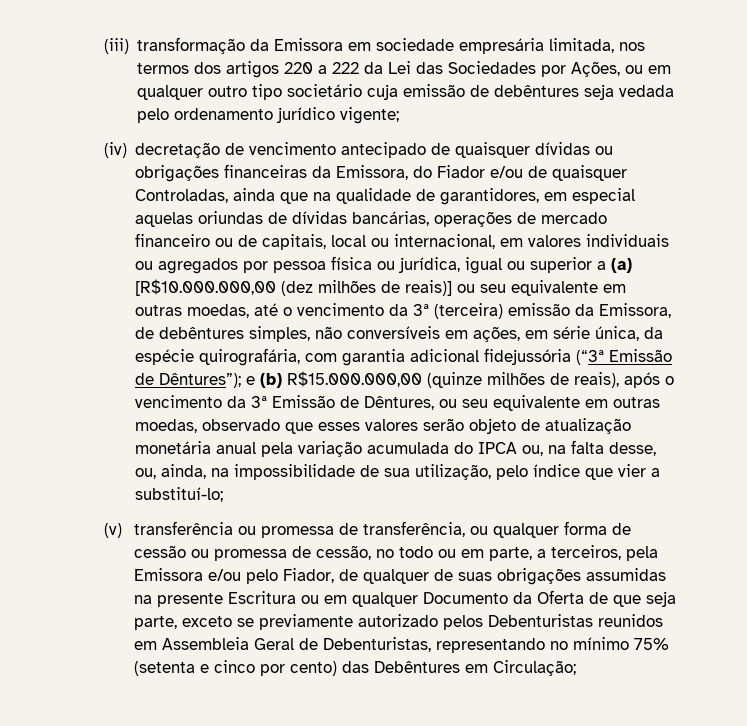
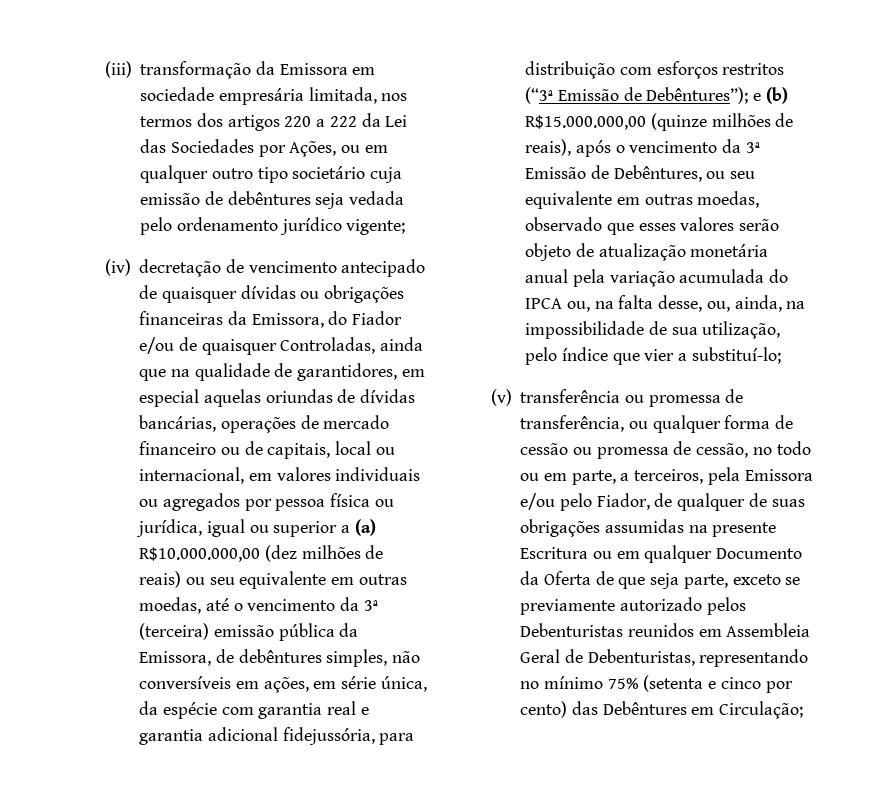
- (iv) decretação de vencimento antecipado de quaisquer dívidas ou obrigações financeiras da Emissora, do Fiador e/ou de quaisquer Controladas, ainda que na qualidade de garantidores, em especial aquelas oriundas de dívidas bancárias, operações de mercado financeiro ou de capitais, local ou internacional, em valores individuais ou agregados por pessoa física ou jurídica, igual ou superior a (a) [R$10.000.000,00 (dez milhões de reais)] ou seu equivalente em outras moedas, até o vencimento da 3ª (terceira) emissão da Emissora, de debêntures simples, não conversíveis em ações, em série única, da espécie quirografária, com garantia adicional fidejussória (“3ª Emissão de Dêntures”);
+ (iv) decretação de vencimento antecipado de quaisquer dívidas ou obrigações financeiras da Emissora, do Fiador e/ou de quaisquer Controladas, ainda que na qualidade de garantidores, em especial aquelas oriundas de dívidas bancárias, operações de mercado financeiro ou de capitais, local ou internacional, em valores individuais ou agregados por pessoa física ou jurídica, igual ou superior a (a) R$10.000.000,00 (dez milhões de reais) ou seu equivalente em outras moedas, até o vencimento da 3ª (terceira) emissão pública da Emissora, de debêntures simples, não conversíveis em ações, em série única, da espécie com garantia real e garantia adicional fidejussória, para distribuição com esforços restritos (“3ª Emissão de Debêntures”);
- e (b) R$15.000.000,00 (quinze milhões de reais), após o vencimento da 3ª Emissão de Dêntures, ou seu equivalente em outras moedas, observado que esses valores serão objeto de atualização monetária anual pela variação acumulada do IPCA ou, na falta desse, ou, ainda, na impossibilidade de sua utilização, pelo índice que vier a substituí-lo;
+ e (b) R$15.000.000,00 (quinze milhões de reais), após o vencimento da 3ª Emissão de Debêntures, ou seu equivalente em outras moedas, observado que esses valores serão objeto de atualização monetária anual pela variação acumulada do IPCA ou, na falta desse, ou, ainda, na impossibilidade de sua utilização, pelo índice que vier a substituí-lo;

